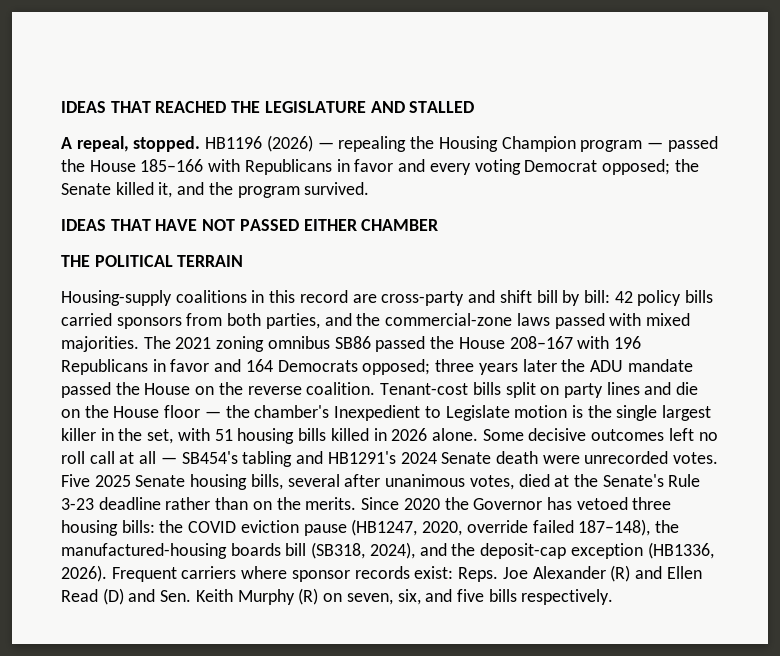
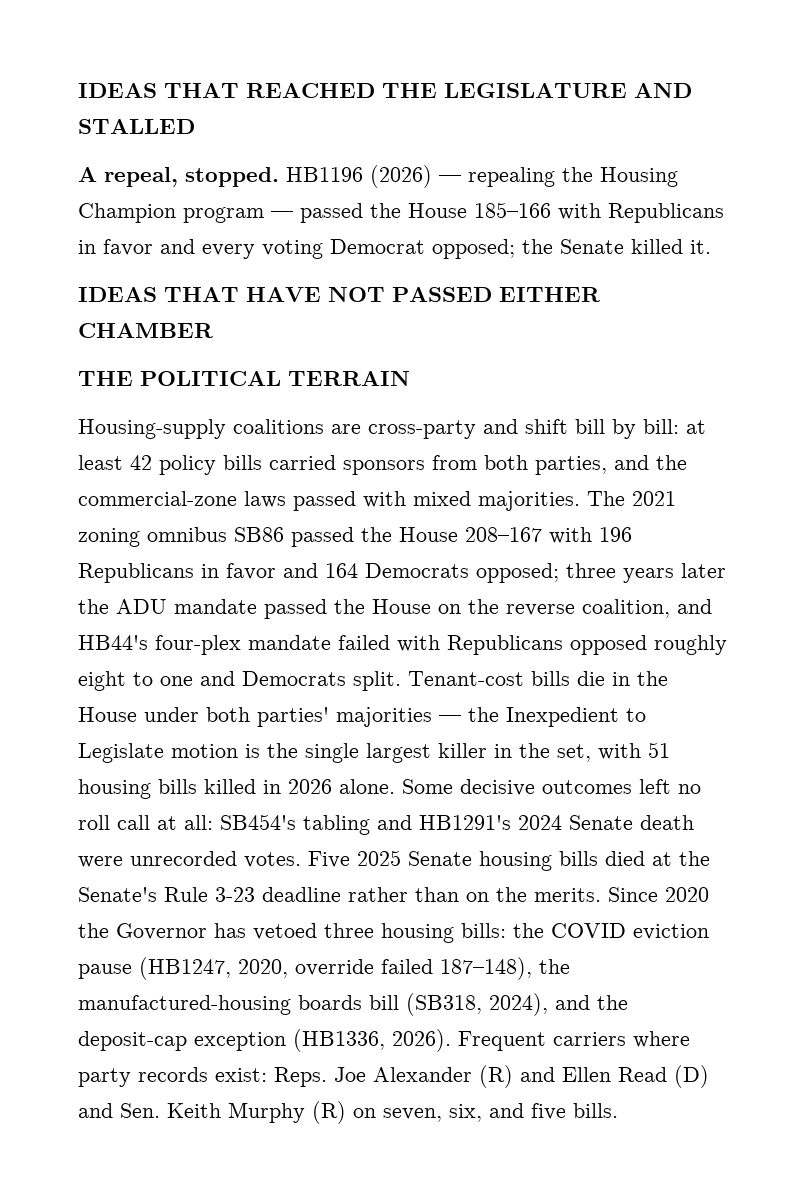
- HB1196 (2026) — repealing the Housing Champion program — passed the House 185–166 with Republicans in favor and every voting Democrat opposed; the Senate killed it, and the program survived.
+ HB1196 (2026) — repealing the Housing Champion program — passed the House 185–166 with Republicans in favor and every voting Democrat opposed; the Senate killed it.
- Housing-supply coalitions in this record are cross-party and shift bill by bill: 42 policy bills carried sponsors from both parties, and the commercial-zone laws passed with mixed majorities.
+ Housing-supply coalitions are cross-party and shift bill by bill: at least 42 policy bills carried sponsors from both parties, and the commercial-zone laws passed with mixed majorities.
- The 2021 zoning omnibus SB86 passed the House 208–167 with 196 Republicans in favor and 164 Democrats opposed; three years later the ADU mandate passed the House on the reverse coalition. Tenant-cost bills split on party lines and die on the House floor — the chamber's Inexpedient to Legislate motion is the single largest killer in the set, with 51 housing bills killed in 2026 alone.
+ The 2021 zoning omnibus SB86 passed the House 208–167 with 196 Republicans in favor and 164 Democrats opposed; three years later the ADU mandate passed the House on the reverse coalition, and HB44's four-plex mandate failed with Republicans opposed roughly eight to one and Democrats split. Tenant-cost bills die in the House under both parties' majorities — the Inexpedient to Legislate motion is the single largest killer in the set, with 51 housing bills killed in 2026 alone.
- Some decisive outcomes left no roll call at all — SB454's tabling and HB1291's 2024 Senate death were unrecorded votes.
+ Some decisive outcomes left no roll call at all: SB454's tabling and HB1291's 2024 Senate death were unrecorded votes.
- Five 2025 Senate housing bills, several after unanimous votes, died at the Senate's Rule 3-23 deadline rather than on the merits.
+ Five 2025 Senate housing bills died at the Senate's Rule 3-23 deadline rather than on the merits.
- Frequent carriers where sponsor records exist: Reps.
+ Frequent carriers where party records exist: Reps.
- Joe Alexander (R) and Ellen Read (D) and Sen. Keith Murphy (R) on seven, six, and five bills respectively.
+ Joe Alexander (R) and Ellen Read (D) and Sen. Keith Murphy (R) on seven, six, and five bills.

